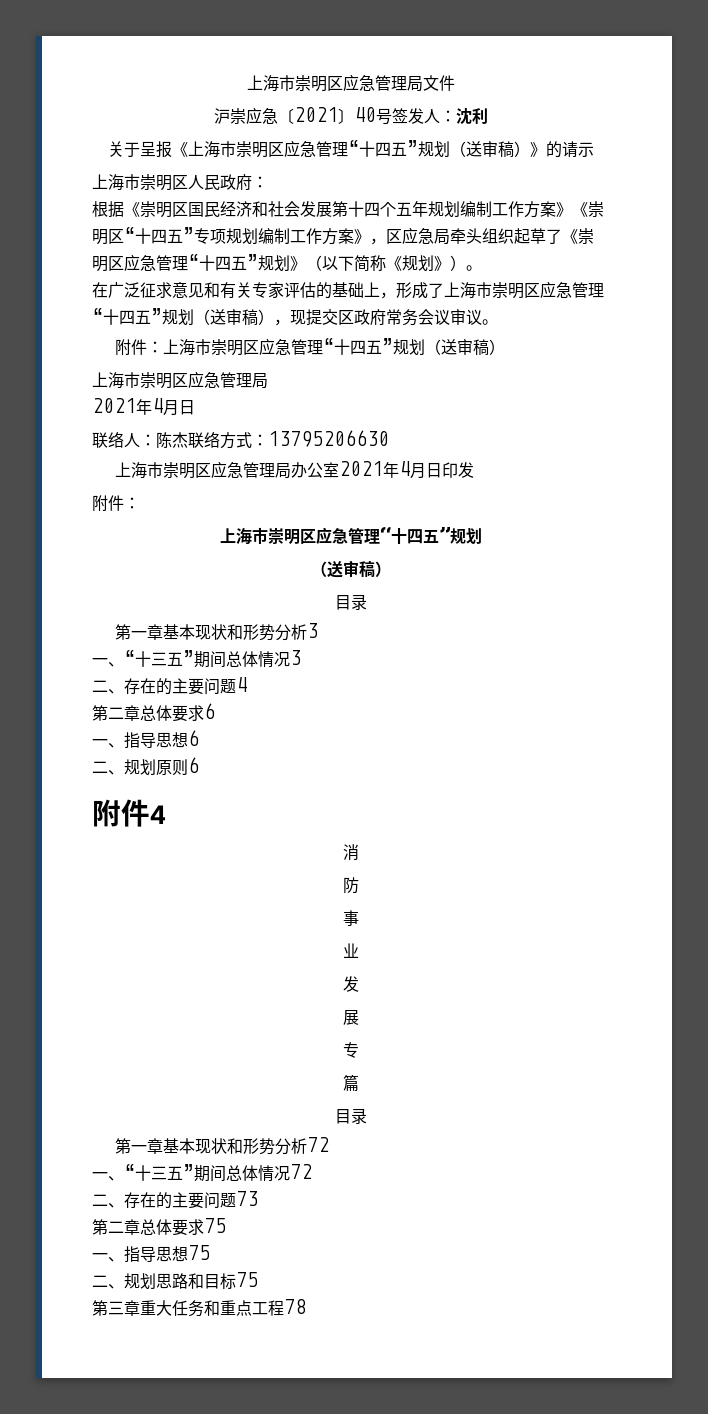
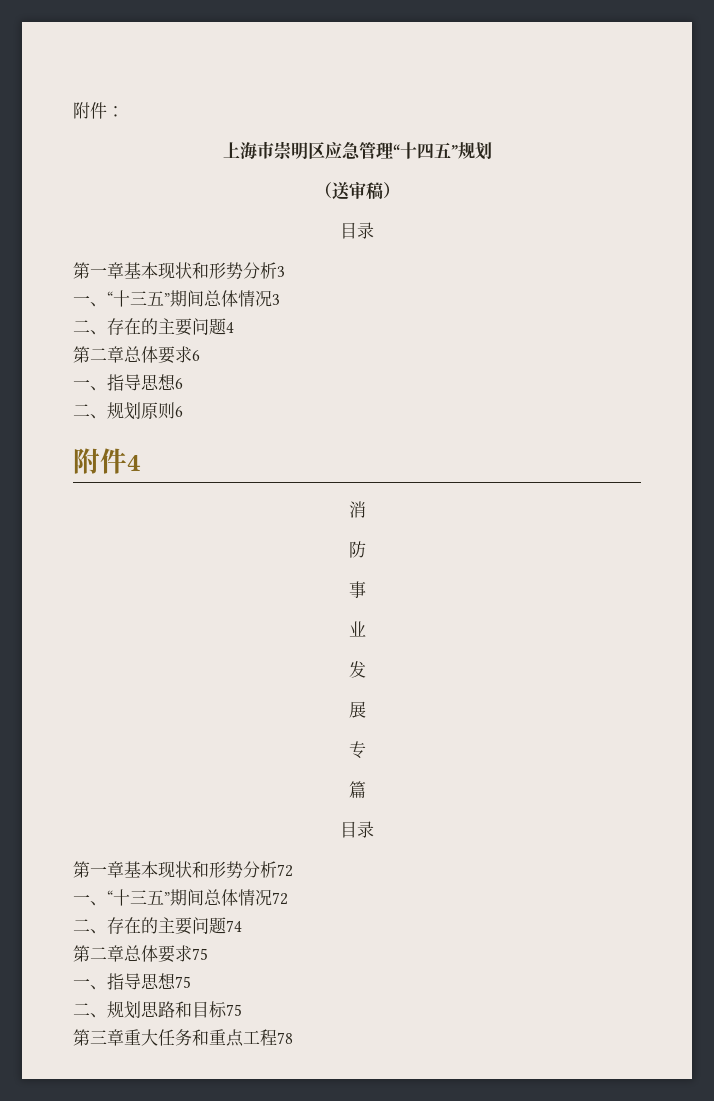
- 上海市崇明区应急管理局文件
- 沪崇应急〔2021〕40号签发人：沈利
- 关于呈报《上海市崇明区应急管理“十四五”规划（送审稿）》的请示
- 上海市崇明区人民政府：
- 根据《崇明区国民经济和社会发展第十四个五年规划编制工作方案》《崇明区“十四五”专项规划编制工作方案》，区应急局牵头组织起草了《崇明区应急管理“十四五”规划》（以下简称《规划》）。
- 在广泛征求意见和有关专家评估的基础上，形成了上海市崇明区应急管理“十四五”规划（送审稿），现提交区政府常务会议审议。
- 附件：上海市崇明区应急管理“十四五”规划（送审稿）
- 上海市崇明区应急管理局
- 2021年4月日
- 联络人：陈杰联络方式：13795206630
- 上海市崇明区应急管理局办公室2021年4月日印发
- 二、存在的主要问题73
+ 二、存在的主要问题74

